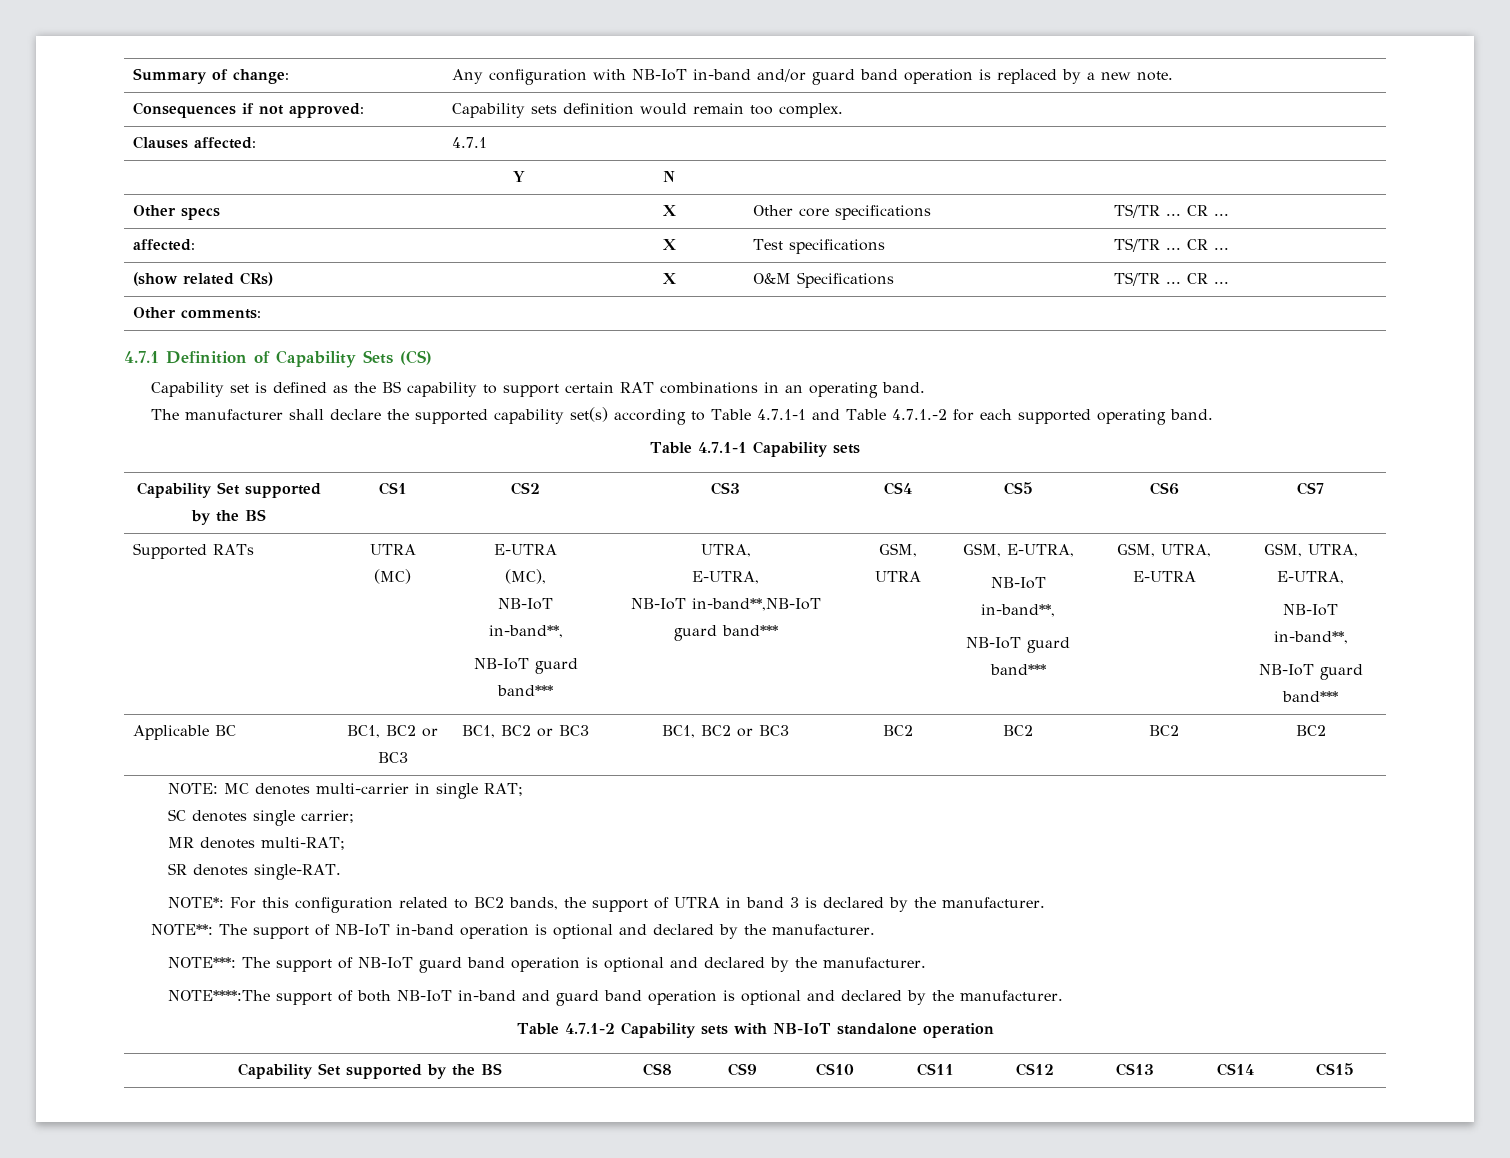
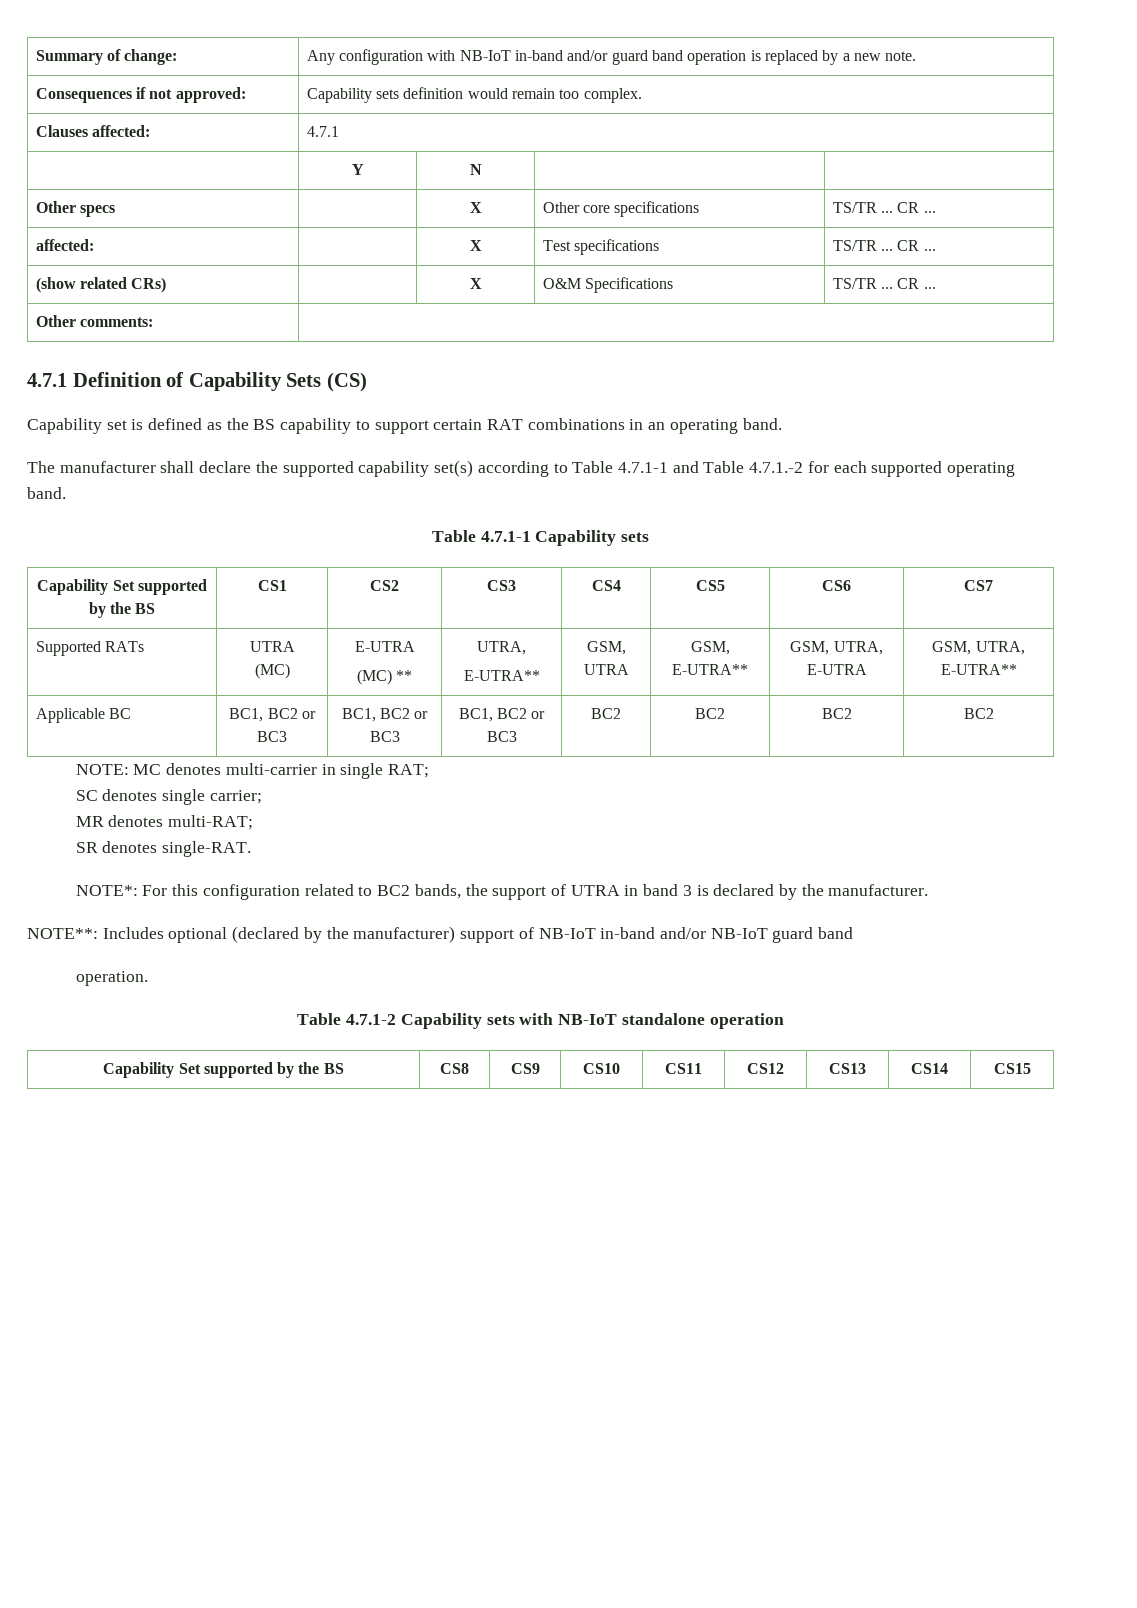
  Supported RATs | UTRA
  (MC) | E-UTRA
- (MC),
- NB-IoT in-band**,
- NB-IoT guard band*** | UTRA,
- E-UTRA,
- NB-IoT in-band**,NB-IoT guard band*** | GSM, UTRA | GSM, E-UTRA,
- NB-IoT in-band**,
- NB-IoT guard band*** | GSM, UTRA, E-UTRA | GSM, UTRA, E-UTRA,
- NB-IoT in-band**,
- NB-IoT guard band***
+ (MC) ** | UTRA,
+ E-UTRA** | GSM, UTRA | GSM, E-UTRA** | GSM, UTRA, E-UTRA | GSM, UTRA, E-UTRA**
- NOTE**: The support of NB-IoT in-band operation is optional and declared by the manufacturer.
- NOTE***: The support of NB-IoT guard band operation is optional and declared by the manufacturer.
- NOTE****:The support of both NB-IoT in-band and guard band operation is optional and declared by the manufacturer.
+ NOTE**: Includes optional (declared by the manufacturer) support of NB-IoT in-band and/or NB-IoT guard band
+ operation.

